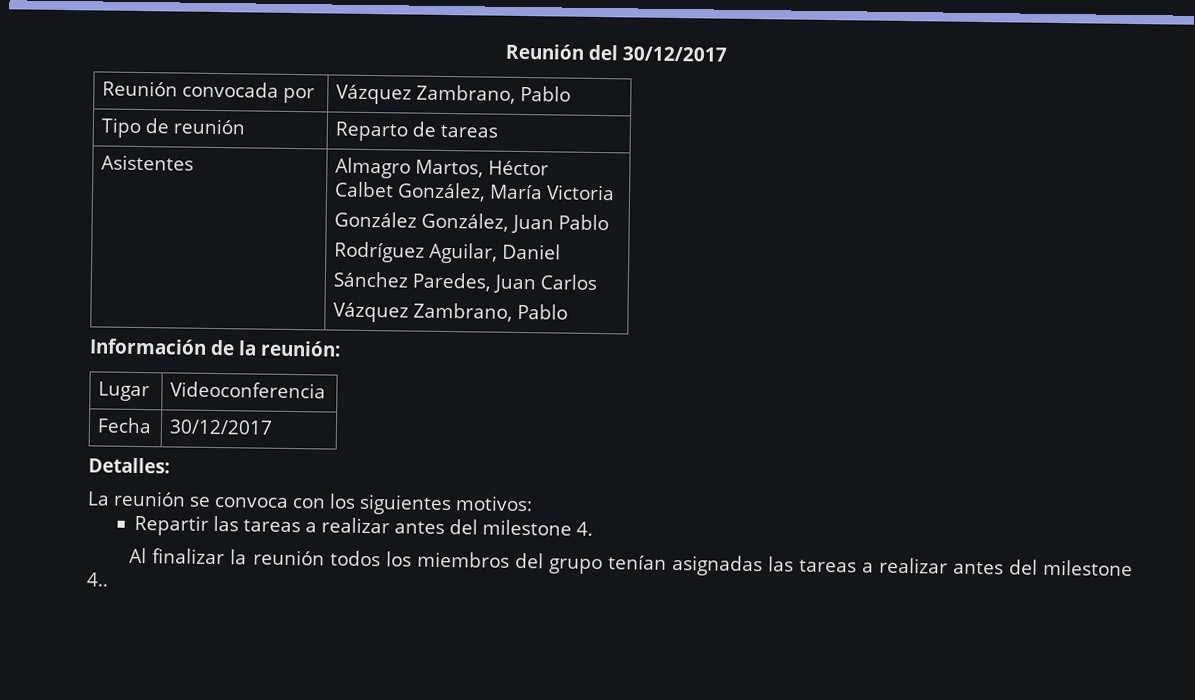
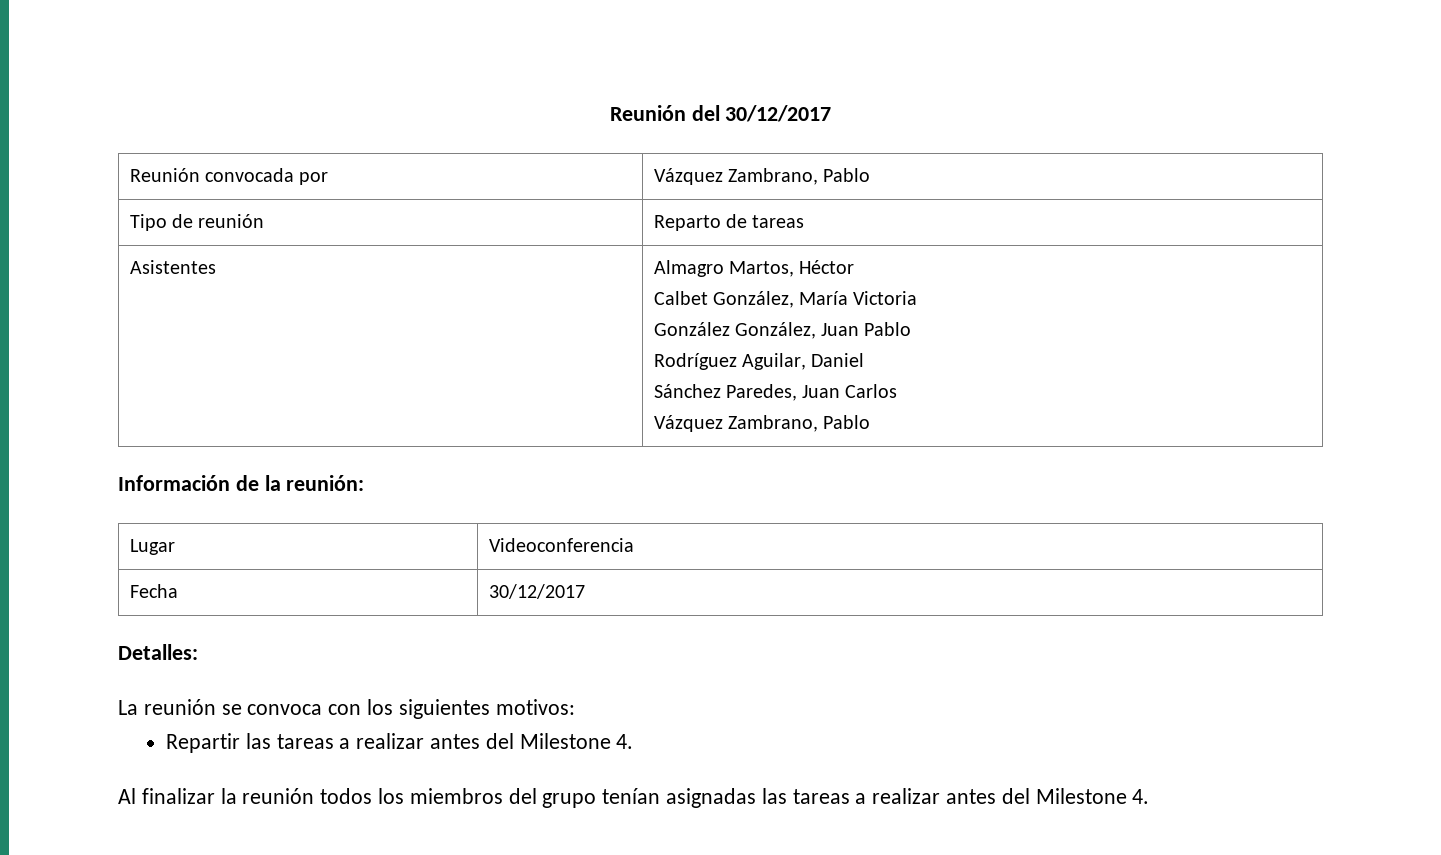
- Repartir las tareas a realizar antes del milestone 4.
+ Repartir las tareas a realizar antes del Milestone 4.
- Al finalizar la reunión todos los miembros del grupo tenían asignadas las tareas a realizar antes del milestone 4..
+ Al finalizar la reunión todos los miembros del grupo tenían asignadas las tareas a realizar antes del Milestone 4.

